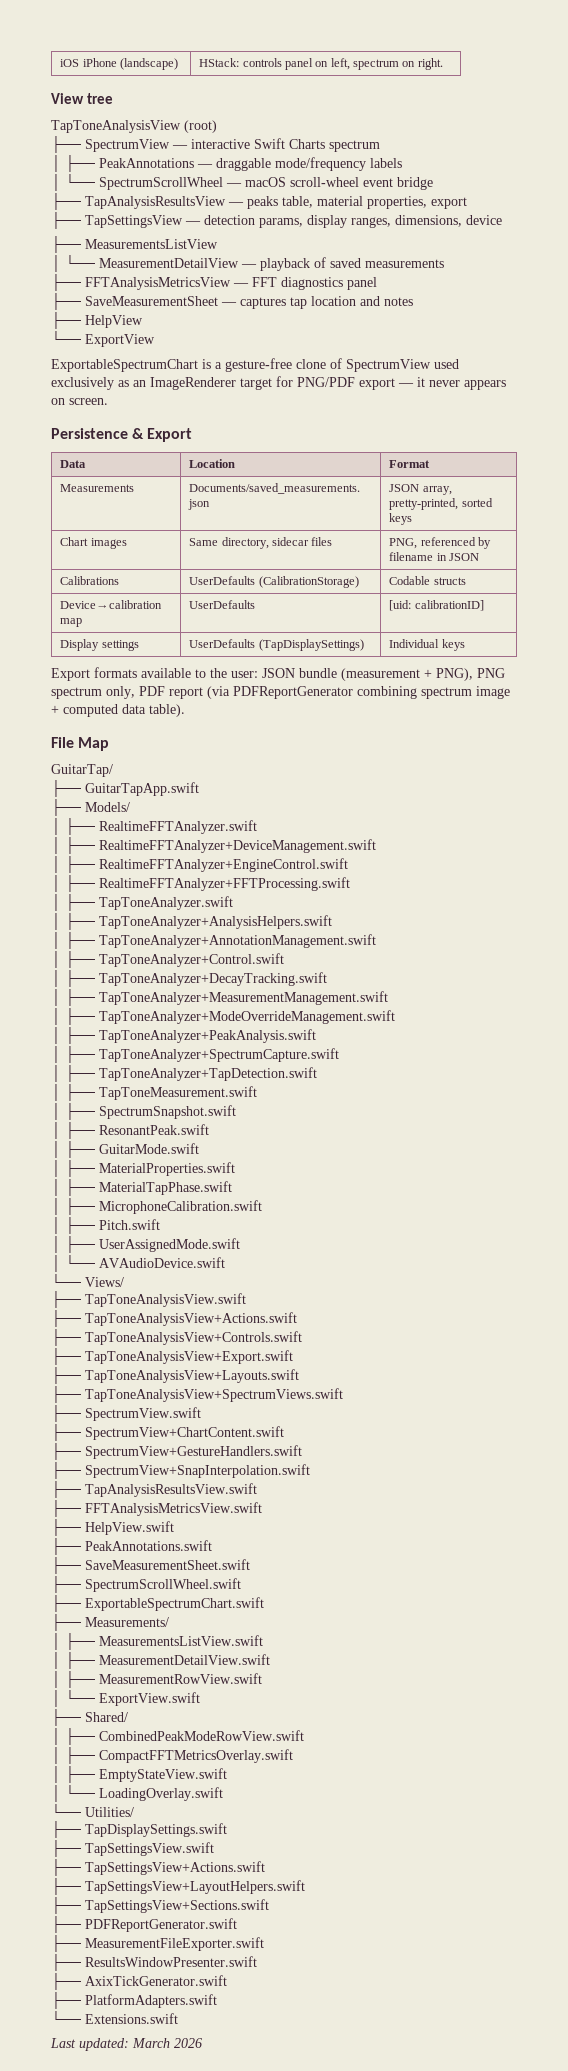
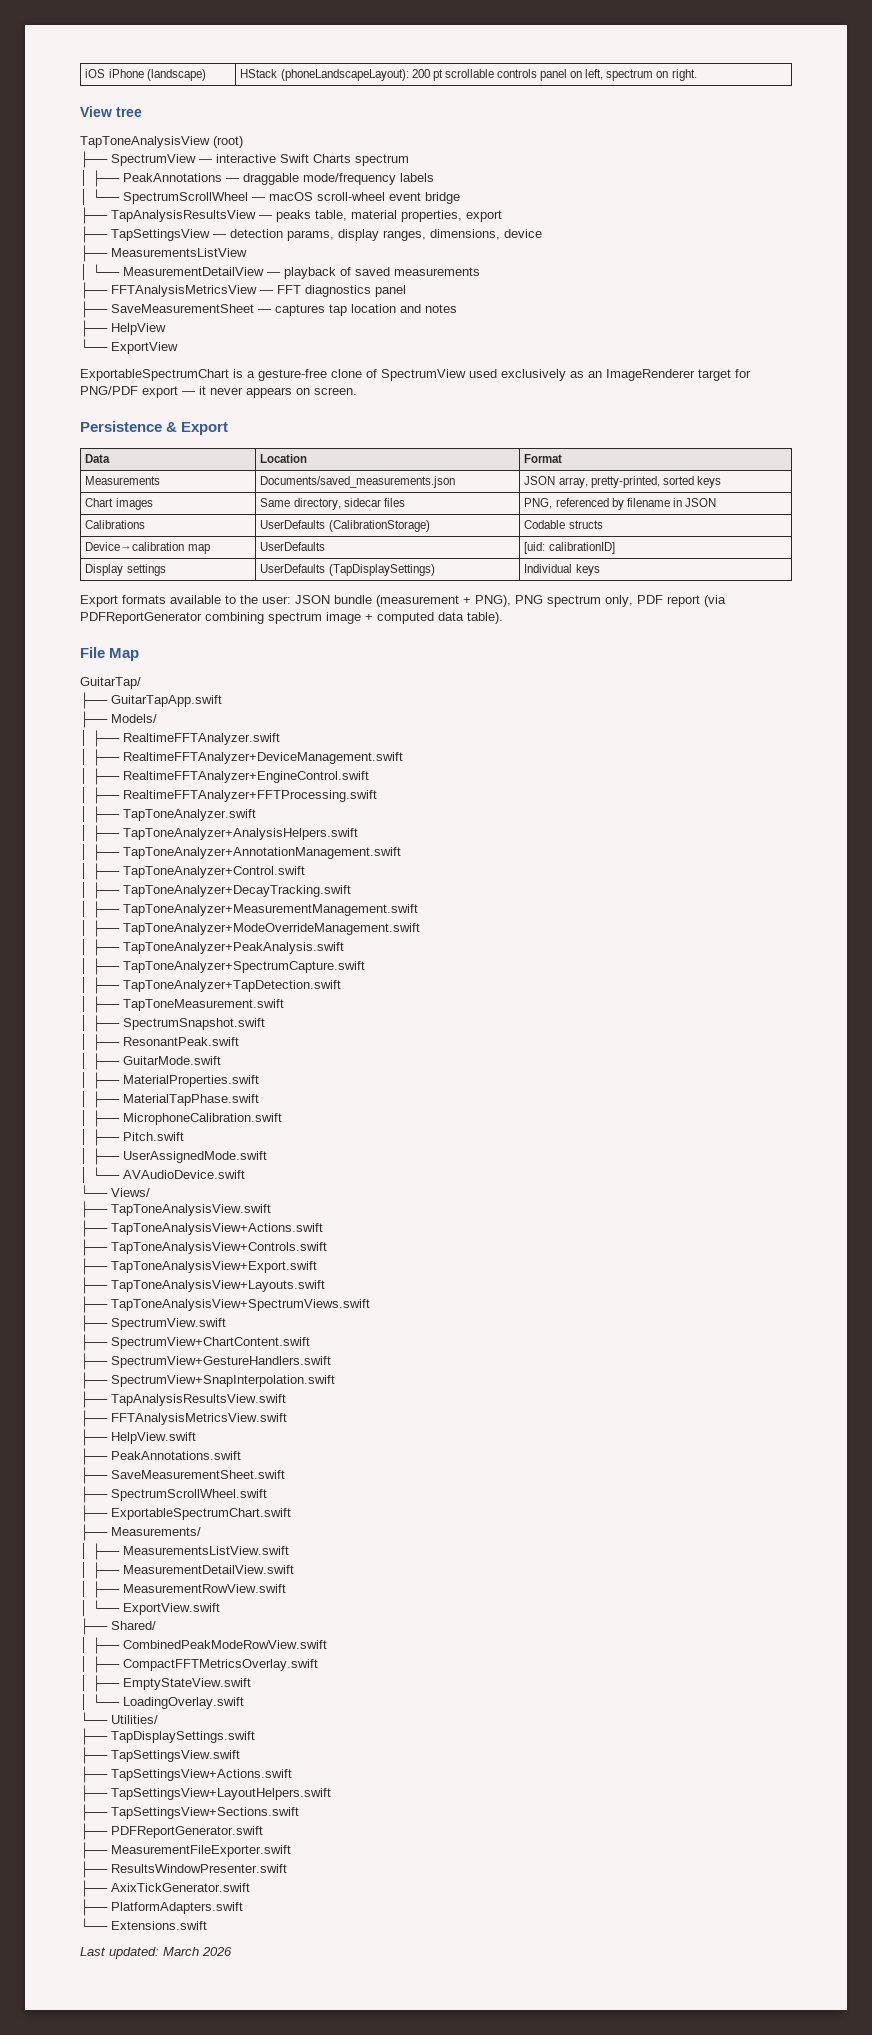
- iOS iPhone (landscape) | HStack: controls panel on left, spectrum on right.
+ iOS iPhone (landscape) | HStack (phoneLandscapeLayout): 200 pt scrollable controls panel on left, spectrum on right.

